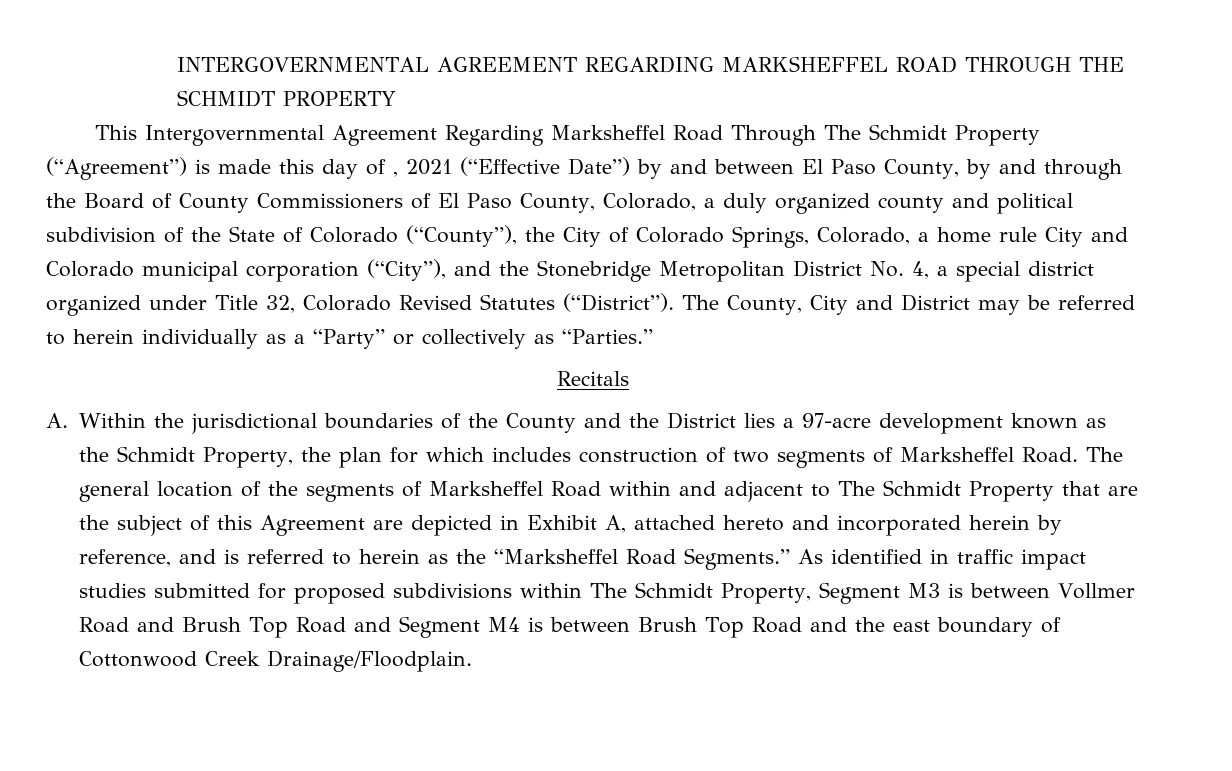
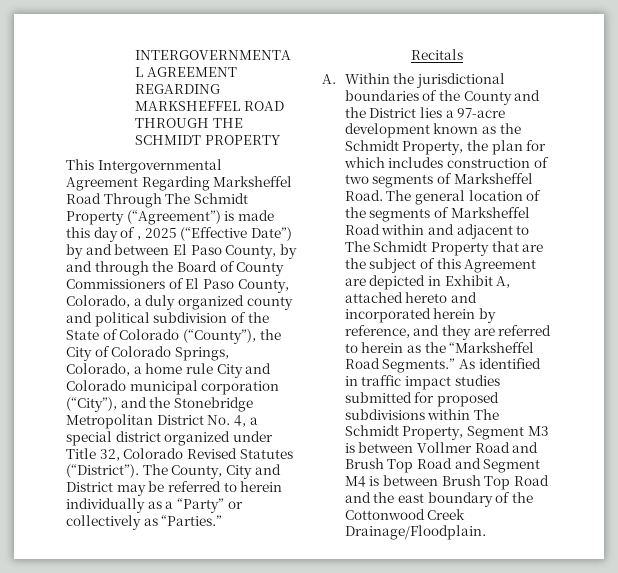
- This Intergovernmental Agreement Regarding Marksheffel Road Through The Schmidt Property (“Agreement”) is made this day of , 2021 (“Effective Date”) by and between El Paso County, by and through the Board of County Commissioners of El Paso County, Colorado, a duly organized county and political subdivision of the State of Colorado (“County”), the City of Colorado Springs, Colorado, a home rule City and Colorado municipal corporation (“City”), and the Stonebridge Metropolitan District No. 4, a special district organized under Title 32, Colorado Revised Statutes (“District”).
+ This Intergovernmental Agreement Regarding Marksheffel Road Through The Schmidt Property (“Agreement”) is made this day of , 2025 (“Effective Date”) by and between El Paso County, by and through the Board of County Commissioners of El Paso County, Colorado, a duly organized county and political subdivision of the State of Colorado (“County”), the City of Colorado Springs, Colorado, a home rule City and Colorado municipal corporation (“City”), and the Stonebridge Metropolitan District No. 4, a special district organized under Title 32, Colorado Revised Statutes (“District”).
- The general location of the segments of Marksheffel Road within and adjacent to The Schmidt Property that are the subject of this Agreement are depicted in Exhibit A, attached hereto and incorporated herein by reference, and is referred to herein as the “Marksheffel Road Segments.”
+ The general location of the segments of Marksheffel Road within and adjacent to The Schmidt Property that are the subject of this Agreement are depicted in Exhibit A, attached hereto and incorporated herein by reference, and they are referred to herein as the “Marksheffel Road Segments.”
- As identified in traffic impact studies submitted for proposed subdivisions within The Schmidt Property, Segment M3 is between Vollmer Road and Brush Top Road and Segment M4 is between Brush Top Road and the east boundary of Cottonwood Creek Drainage/Floodplain.
+ As identified in traffic impact studies submitted for proposed subdivisions within The Schmidt Property, Segment M3 is between Vollmer Road and Brush Top Road and Segment M4 is between Brush Top Road and the east boundary of the Cottonwood Creek Drainage/Floodplain.

